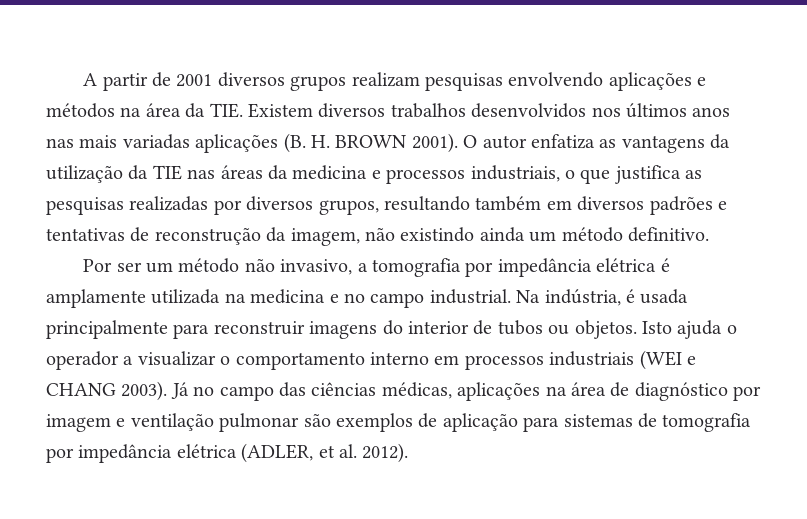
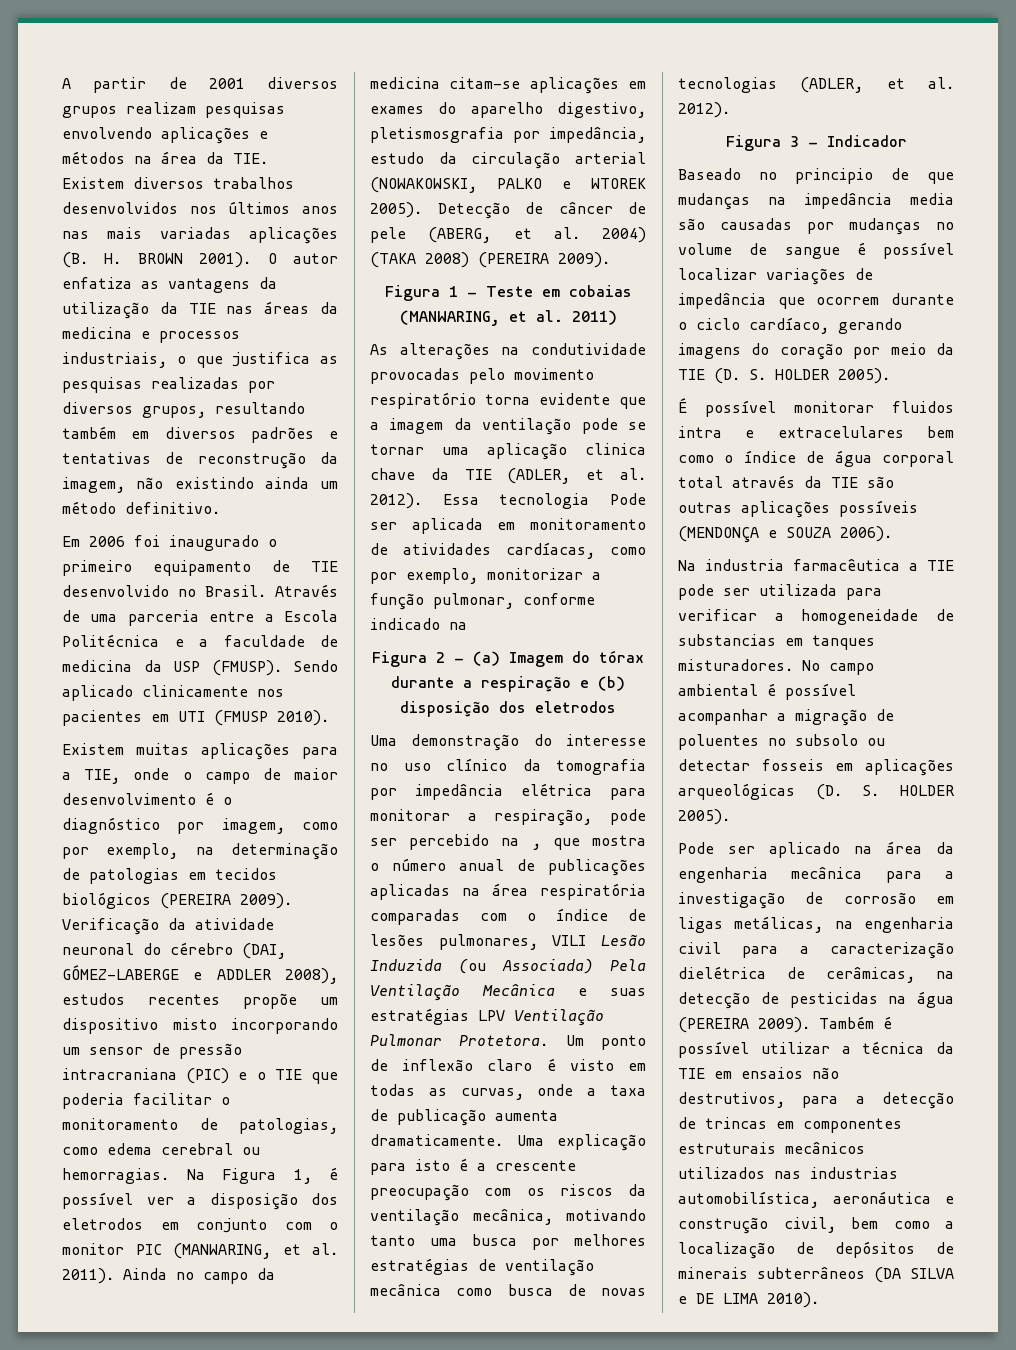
- Por ser um método não invasivo, a tomografia por impedância elétrica é amplamente utilizada na medicina e no campo industrial. Na indústria, é usada principalmente para reconstruir imagens do interior de tubos ou objetos. Isto ajuda o operador a visualizar o comportamento interno em processos industriais (WEI e CHANG 2003). Já no campo das ciências médicas, aplicações na área de diagnóstico por imagem e ventilação pulmonar são exemplos de aplicação para sistemas de tomografia por impedância elétrica (ADLER, et al. 2012).
+ Em 2006 foi inaugurado o primeiro equipamento de TIE desenvolvido no Brasil. Através de uma parceria entre a Escola Politécnica e a faculdade de medicina da USP (FMUSP). Sendo aplicado clinicamente nos pacientes em UTI (FMUSP 2010).
+ Existem muitas aplicações para a TIE, onde o campo de maior desenvolvimento é o diagnóstico por imagem, como por exemplo, na determinação de patologias em tecidos biológicos (PEREIRA 2009). Verificação da atividade neuronal do cérebro (DAI, GÓMEZ-LABERGE e ADDLER 2008), estudos recentes propõe um dispositivo misto incorporando um sensor de pressão intracraniana (PIC) e o TIE que poderia facilitar o monitoramento de patologias, como edema cerebral ou hemorragias. Na Figura 1, é possível ver a disposição dos eletrodos em conjunto com o monitor PIC (MANWARING, et al. 2011). Ainda no campo da medicina citam-se aplicações em exames do aparelho digestivo, pletismosgrafia por impedância, estudo da circulação arterial (NOWAKOWSKI, PALKO e WTOREK 2005). Detecção de câncer de pele (ABERG, et al. 2004) (TAKA 2008) (PEREIRA 2009).
+ Figura 1 - Teste em cobaias (MANWARING, et al. 2011)
+ As alterações na condutividade provocadas pelo movimento respiratório torna evidente que a imagem da ventilação pode se tornar uma aplicação clinica chave da TIE (ADLER, et al. 2012). Essa tecnologia Pode ser aplicada em monitoramento de atividades cardíacas, como por exemplo, monitorizar a função pulmonar, conforme indicado na
+ Figura 2 - (a) Imagem do tórax durante a respiração e (b) disposição dos eletrodos
+ Uma demonstração do interesse no uso clínico da tomografia por impedância elétrica para monitorar a respiração, pode ser percebido na , que mostra o número anual de publicações aplicadas na área respiratória comparadas com o índice de lesões pulmonares, VILI Lesão Induzida (ou Associada) Pela Ventilação Mecânica e suas estratégias LPV Ventilação Pulmonar Protetora. Um ponto de inflexão claro é visto em todas as curvas, onde a taxa de publicação aumenta dramaticamente. Uma explicação para isto é a crescente preocupação com os riscos da ventilação mecânica, motivando tanto uma busca por melhores estratégias de ventilação mecânica como busca de novas tecnologias (ADLER, et al. 2012).
+ Figura 3 - Indicador
+ Baseado no principio de que mudanças na impedância media são causadas por mudanças no volume de sangue é possível localizar variações de impedância que ocorrem durante o ciclo cardíaco, gerando imagens do coração por meio da TIE (D. S. HOLDER 2005).
+ É possível monitorar fluidos intra e extracelulares bem como o índice de água corporal total através da TIE são outras aplicações possíveis (MENDONÇA e SOUZA 2006).
+ Na industria farmacêutica a TIE pode ser utilizada para verificar a homogeneidade de substancias em tanques misturadores. No campo ambiental é possível acompanhar a migração de poluentes no subsolo ou detectar fosseis em aplicações arqueológicas (D. S. HOLDER 2005).
+ Pode ser aplicado na área da engenharia mecânica para a investigação de corrosão em ligas metálicas, na engenharia civil para a caracterização dielétrica de cerâmicas, na detecção de pesticidas na água (PEREIRA 2009). Também é possível utilizar a técnica da TIE em ensaios não destrutivos, para a detecção de trincas em componentes estruturais mecânicos utilizados nas industrias automobilística, aeronáutica e construção civil, bem como a localização de depósitos de minerais subterrâneos (DA SILVA e DE LIMA 2010).

